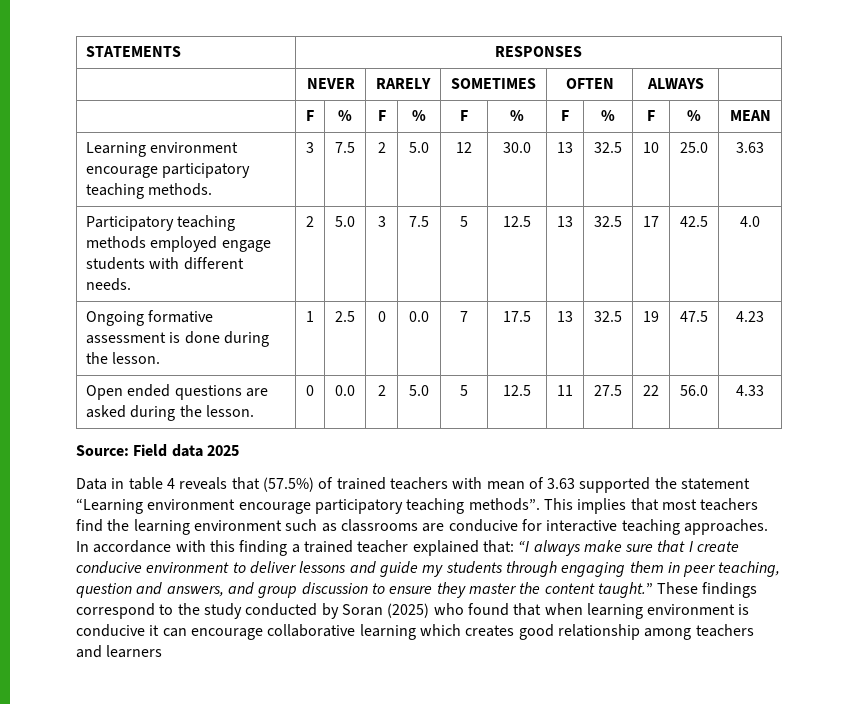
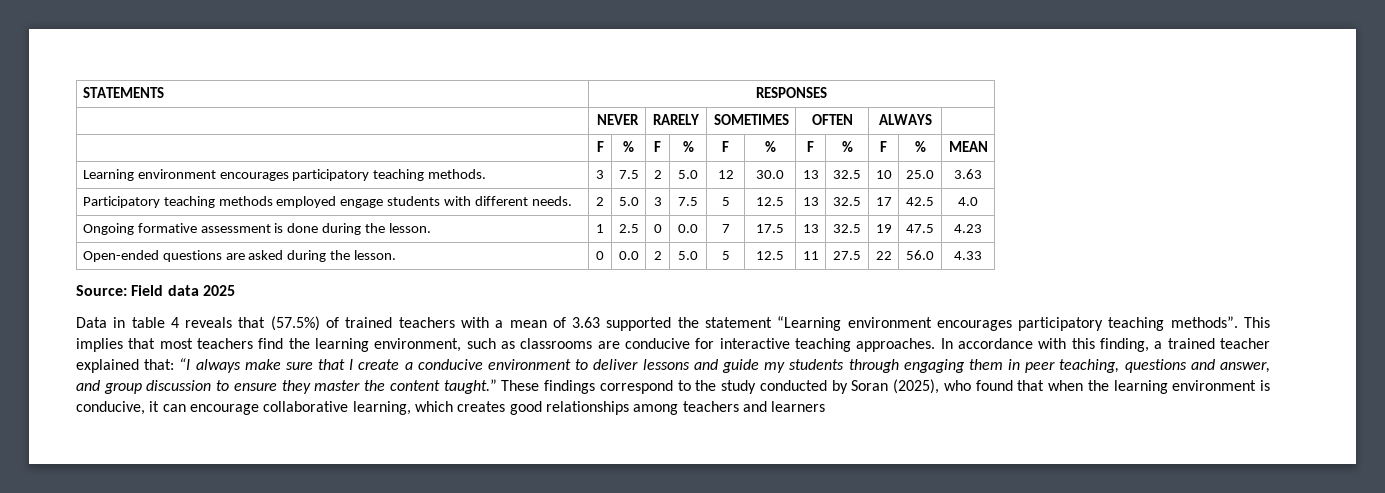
- Learning environment encourage participatory teaching methods. | 3 | 7.5 | 2 | 5.0 | 12 | 30.0 | 13 | 32.5 | 10 | 25.0 | 3.63
+ Learning environment encourages participatory teaching methods. | 3 | 7.5 | 2 | 5.0 | 12 | 30.0 | 13 | 32.5 | 10 | 25.0 | 3.63
- Open ended questions are asked during the lesson. | 0 | 0.0 | 2 | 5.0 | 5 | 12.5 | 11 | 27.5 | 22 | 56.0 | 4.33
+ Open-ended questions are asked during the lesson. | 0 | 0.0 | 2 | 5.0 | 5 | 12.5 | 11 | 27.5 | 22 | 56.0 | 4.33
- Data in table 4 reveals that (57.5%) of trained teachers with mean of 3.63 supported the statement “Learning environment encourage participatory teaching methods”.
+ Data in table 4 reveals that (57.5%) of trained teachers with a mean of 3.63 supported the statement “Learning environment encourages participatory teaching methods”.
- This implies that most teachers find the learning environment such as classrooms are conducive for interactive teaching approaches.
+ This implies that most teachers find the learning environment, such as classrooms are conducive for interactive teaching approaches.
- In accordance with this finding a trained teacher explained that: “I always make sure that I create conducive environment to deliver lessons and guide my students through engaging them in peer teaching, question and answers, and group discussion to ensure they master the content taught.”
+ In accordance with this finding, a trained teacher explained that: “I always make sure that I create a conducive environment to deliver lessons and guide my students through engaging them in peer teaching, questions and answer, and group discussion to ensure they master the content taught.”
- These findings correspond to the study conducted by Soran (2025) who found that when learning environment is conducive it can encourage collaborative learning which creates good relationship among teachers and learners
+ These findings correspond to the study conducted by Soran (2025), who found that when the learning environment is conducive, it can encourage collaborative learning, which creates good relationships among teachers and learners

